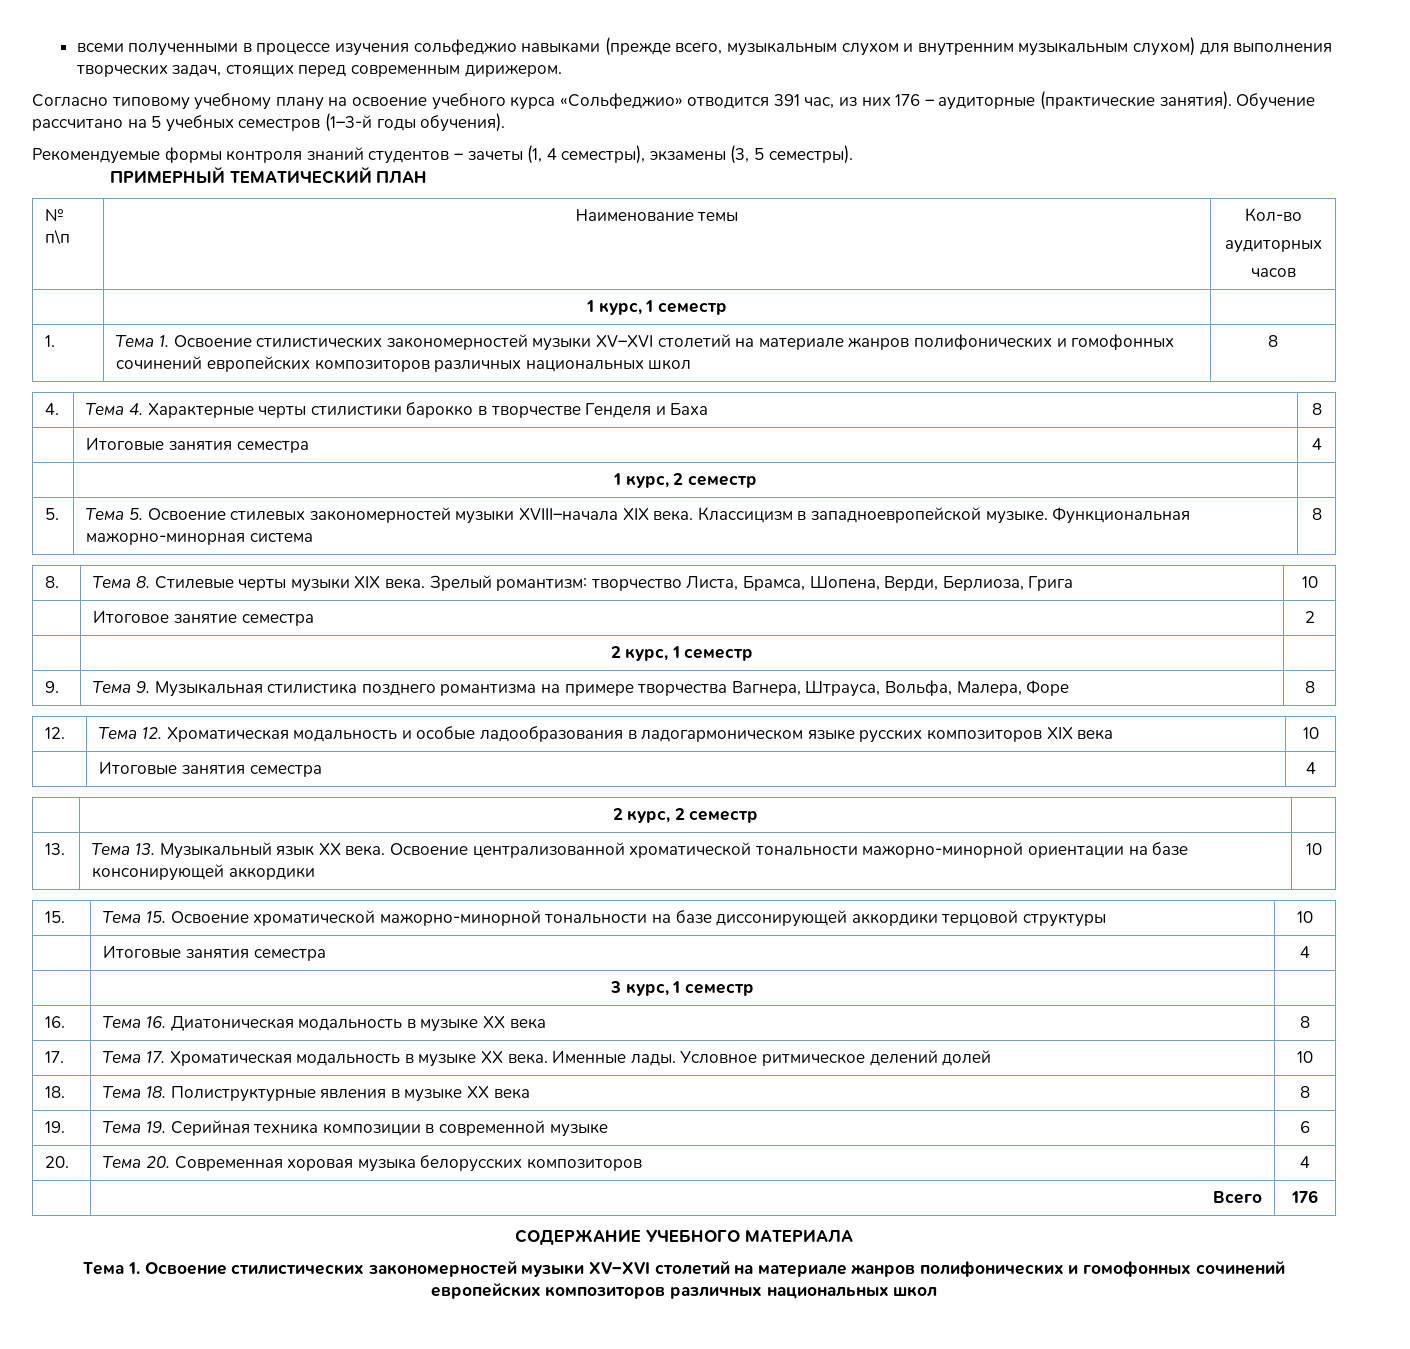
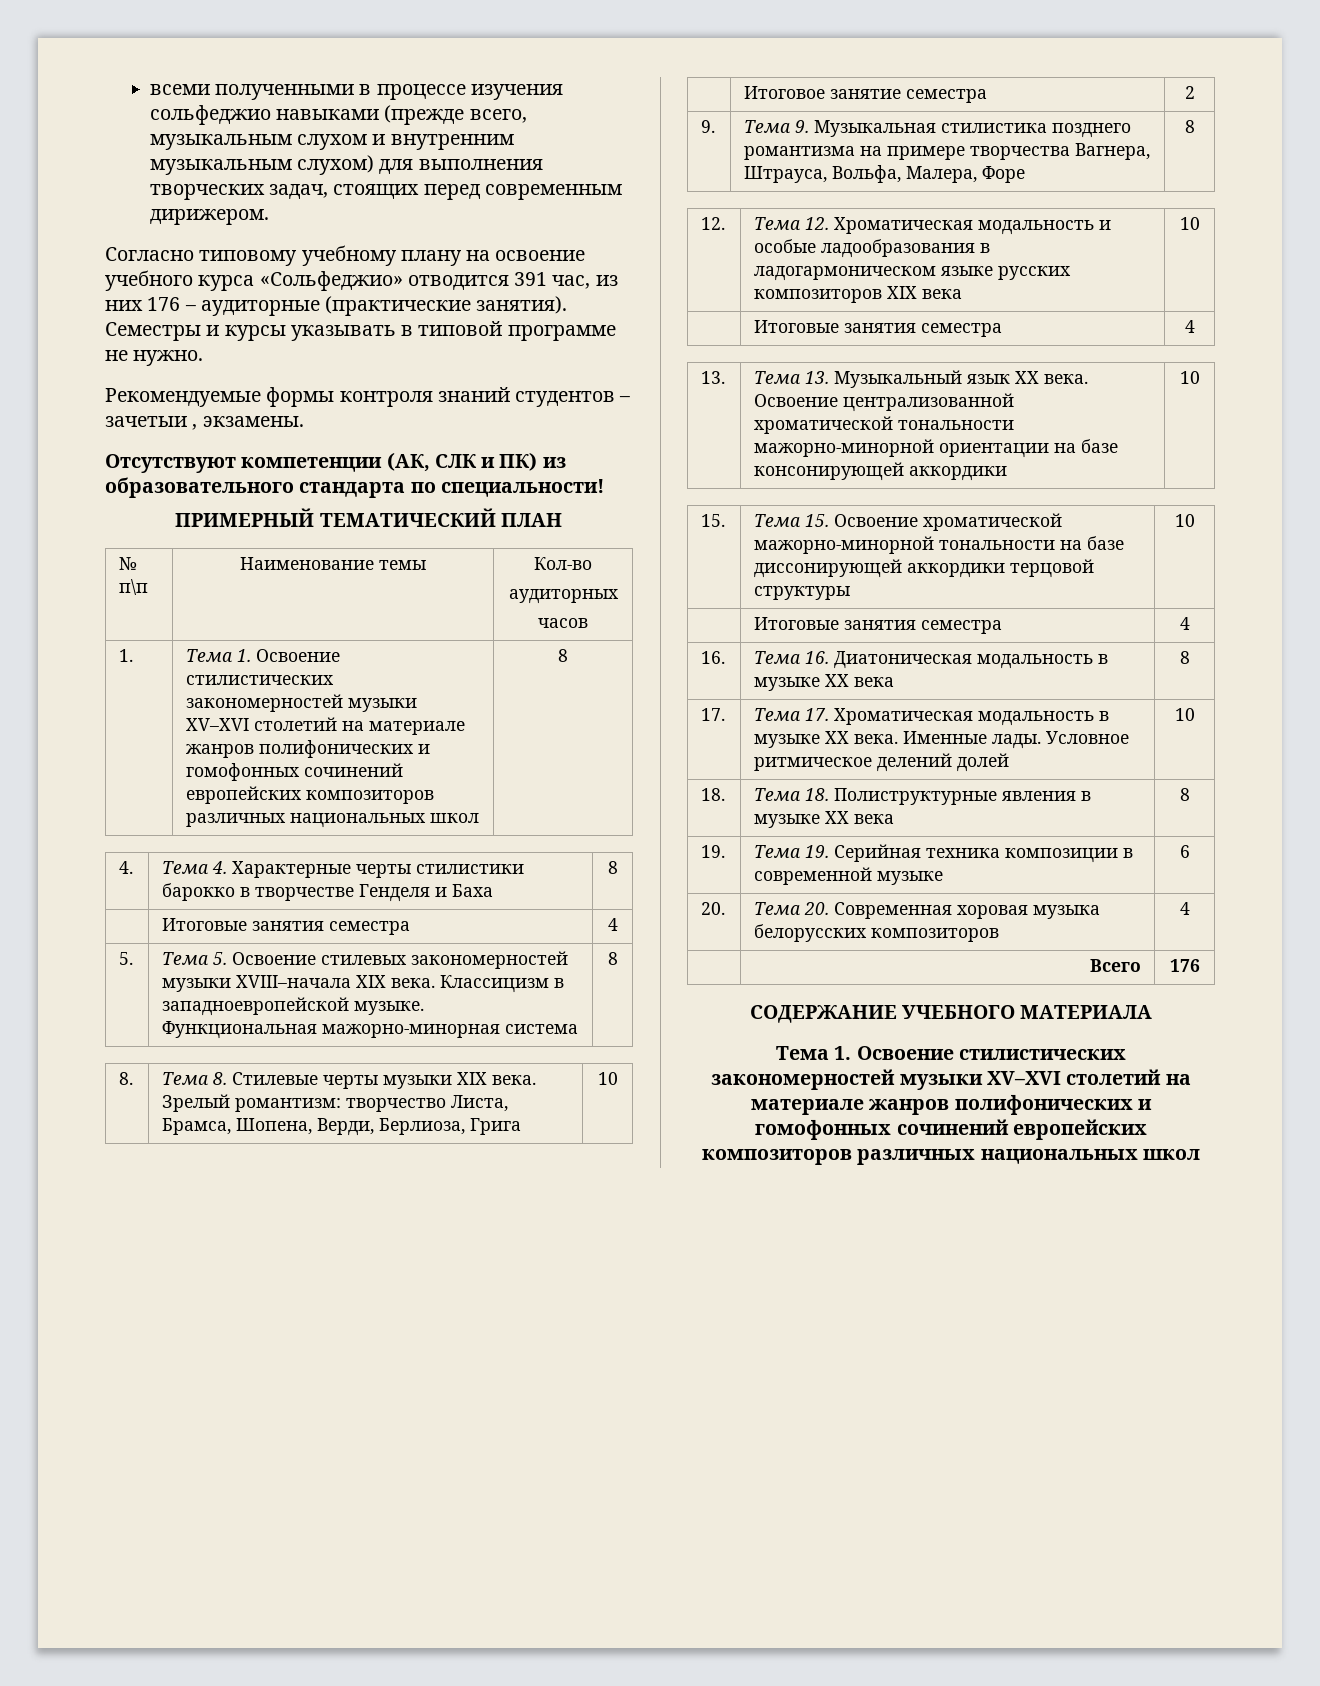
- Обучение рассчитано на 5 учебных семестров (1–3-й годы обучения).
+ Семестры и курсы указывать в типовой программе не нужно.
- Рекомендуемые формы контроля знаний студентов – зачеты (1, 4 семестры), экзамены (3, 5 семестры).
+ Рекомендуемые формы контроля знаний студентов – зачетыи , экзамены.
+ Отсутствуют компетенции (АК, СЛК и ПК) из образовательного стандарта по специальности!
- | 1 курс, 1 семестр |
- | 1 курс, 2 семестр |
- | 2 курс, 1 семестр |
- | 2 курс, 2 семестр |
- | 3 курс, 1 семестр |

